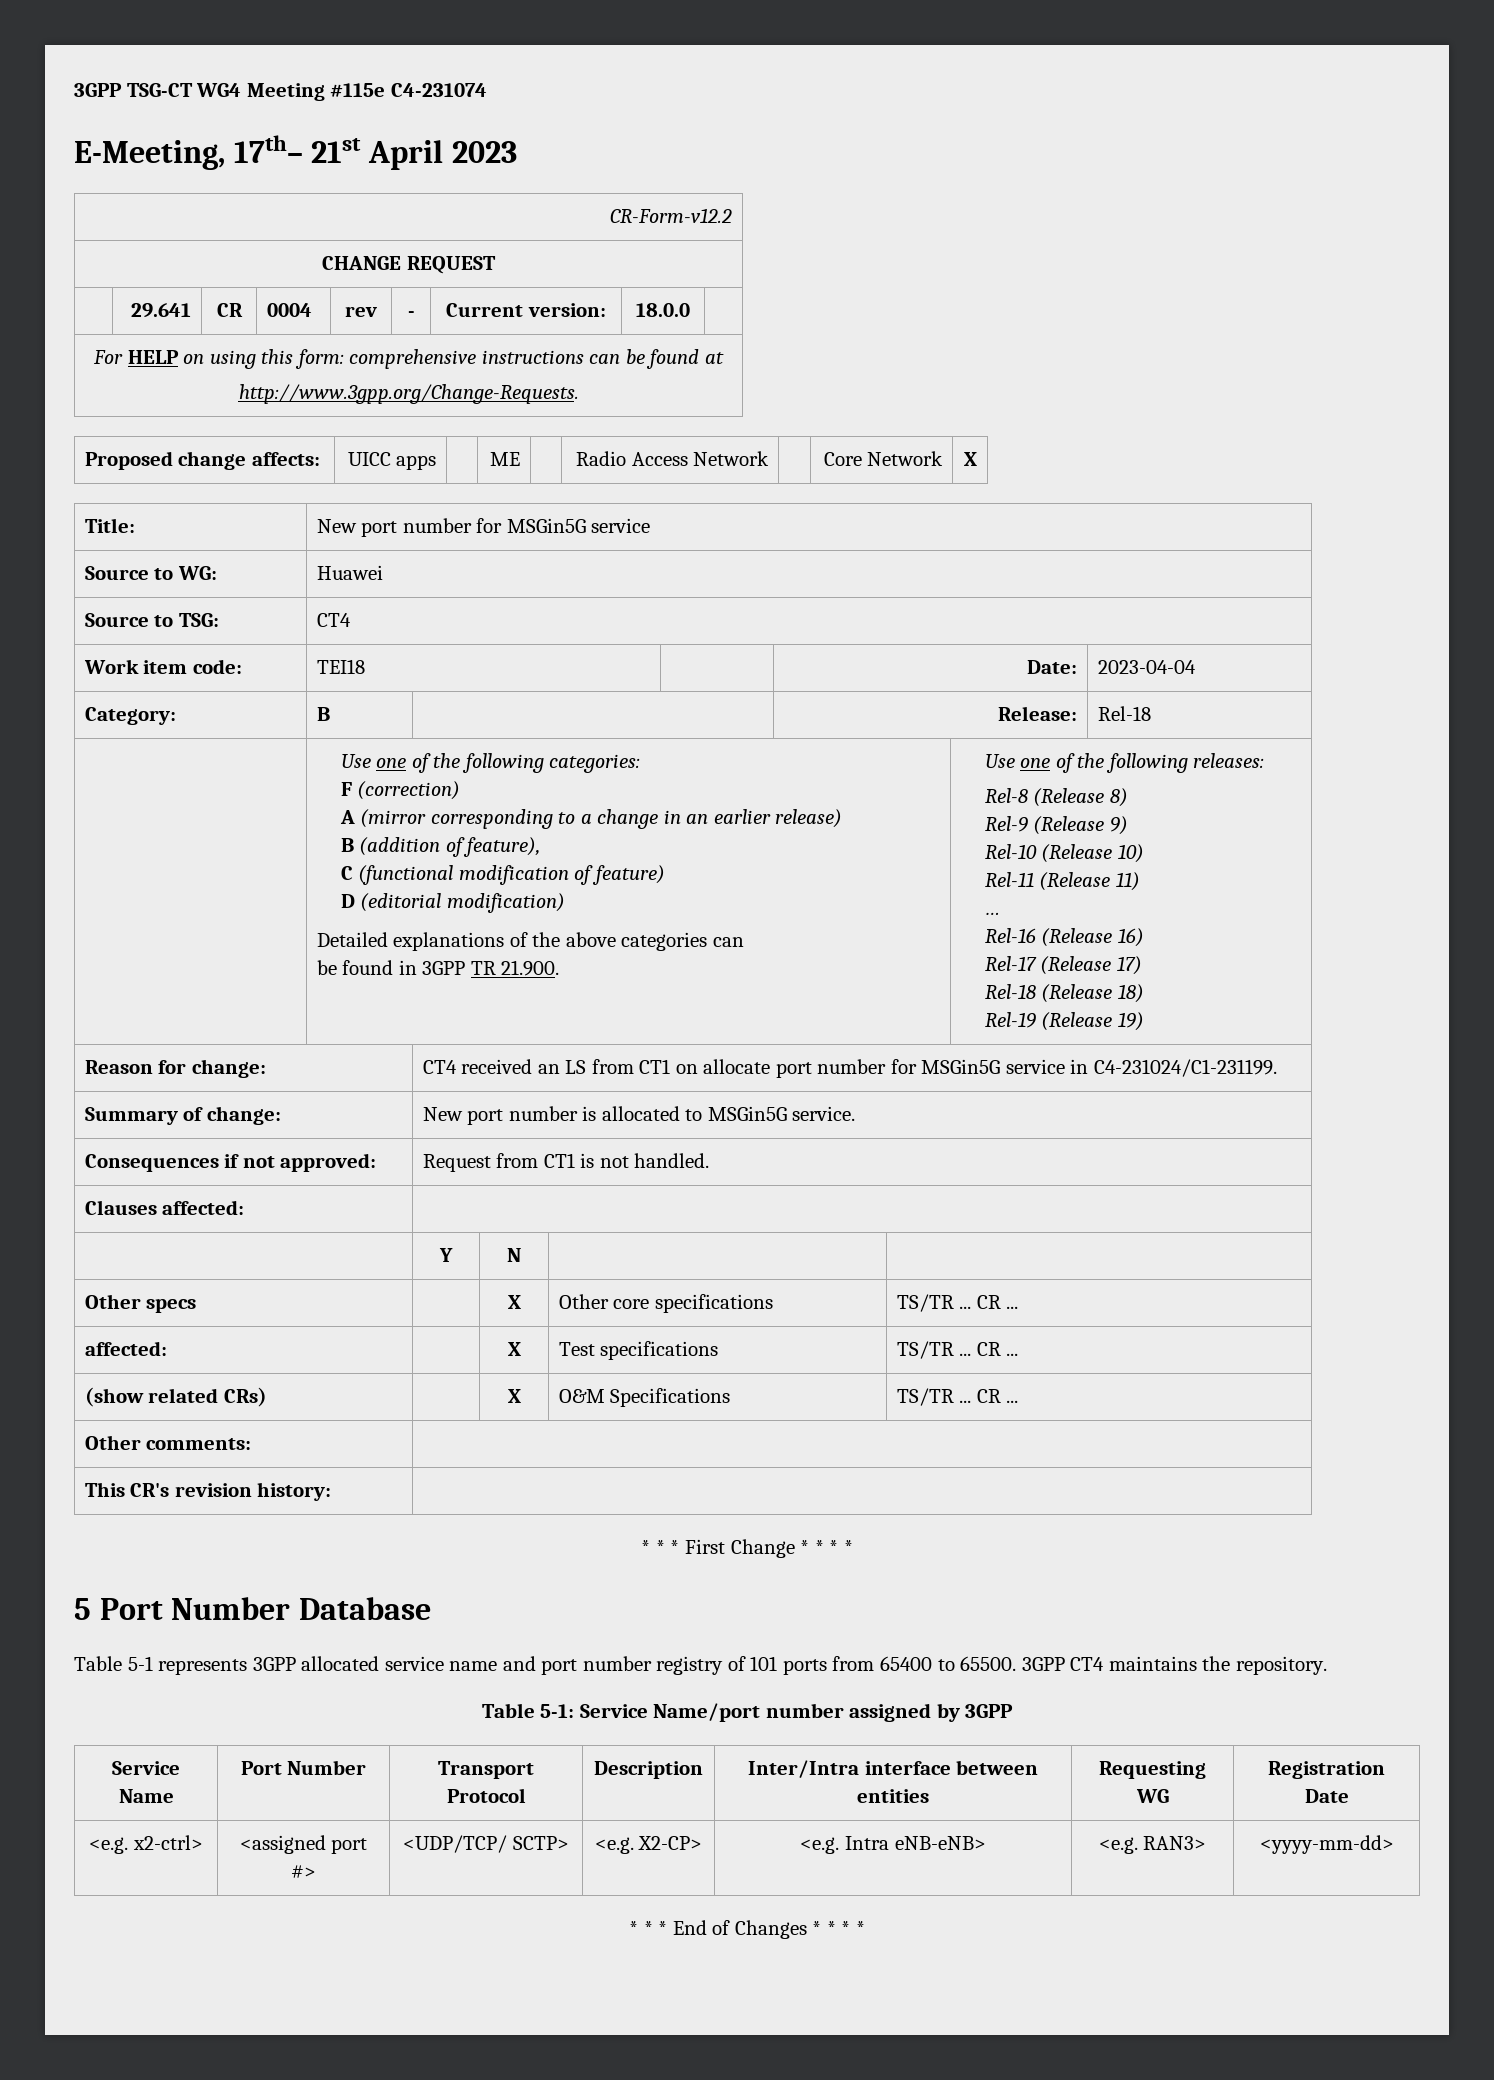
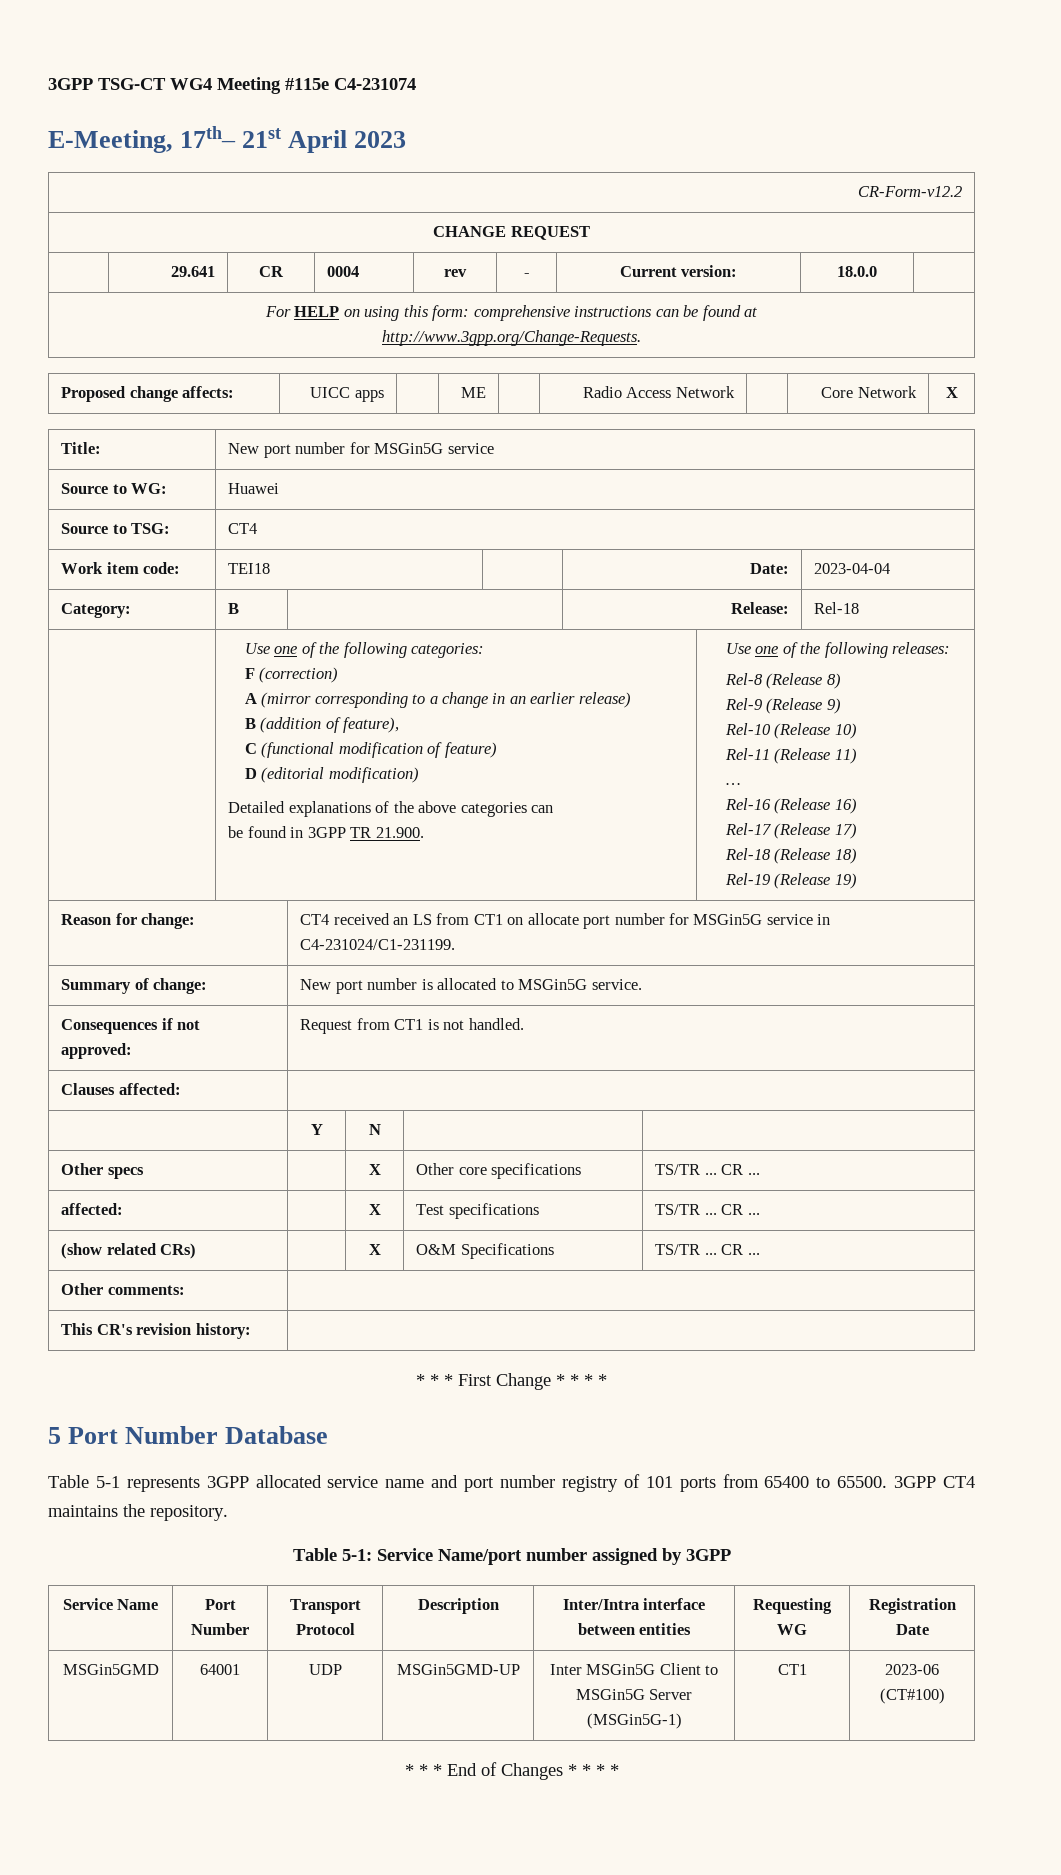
- <e.g. x2-ctrl> | <assigned port #> | <UDP/TCP/ SCTP> | <e.g. X2-CP> | <e.g. Intra eNB-eNB> | <e.g. RAN3> | <yyyy-mm-dd>
+ MSGin5GMD | 64001 | UDP | MSGin5GMD-UP | Inter MSGin5G Client to MSGin5G Server (MSGin5G-1) | CT1 | 2023-06 (CT#100)

